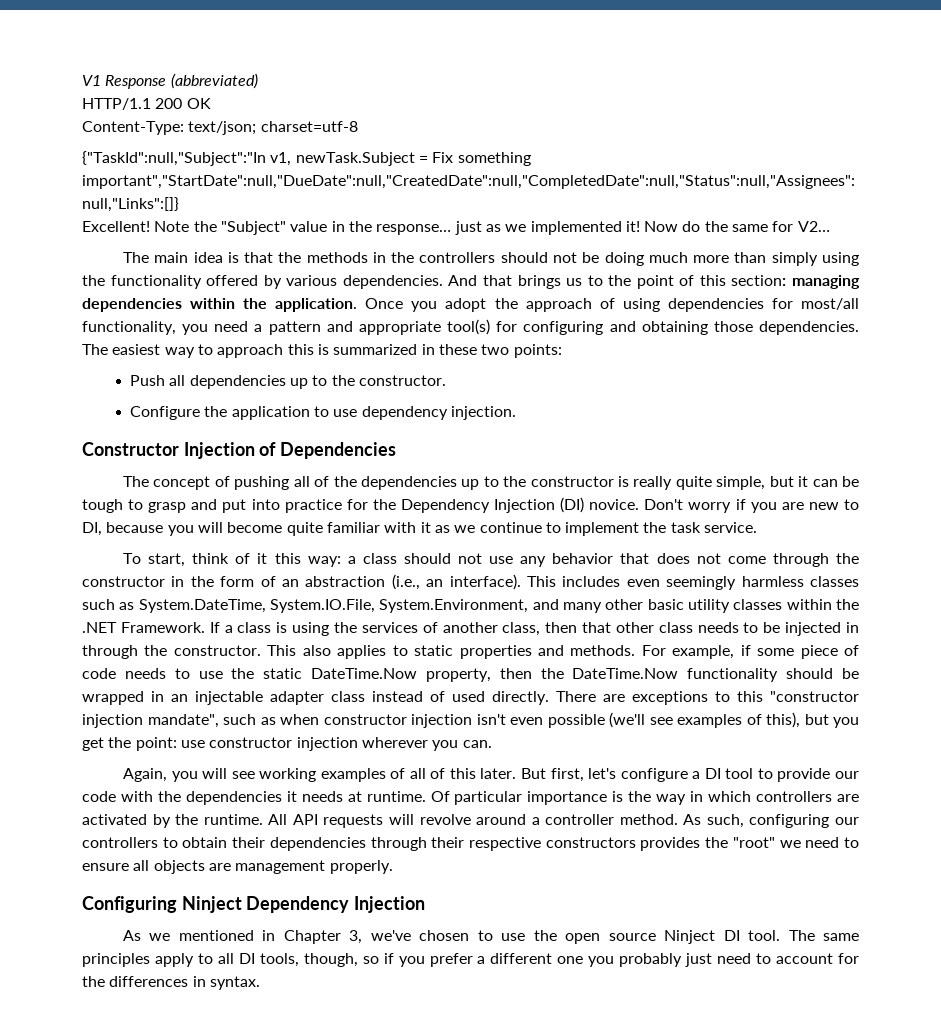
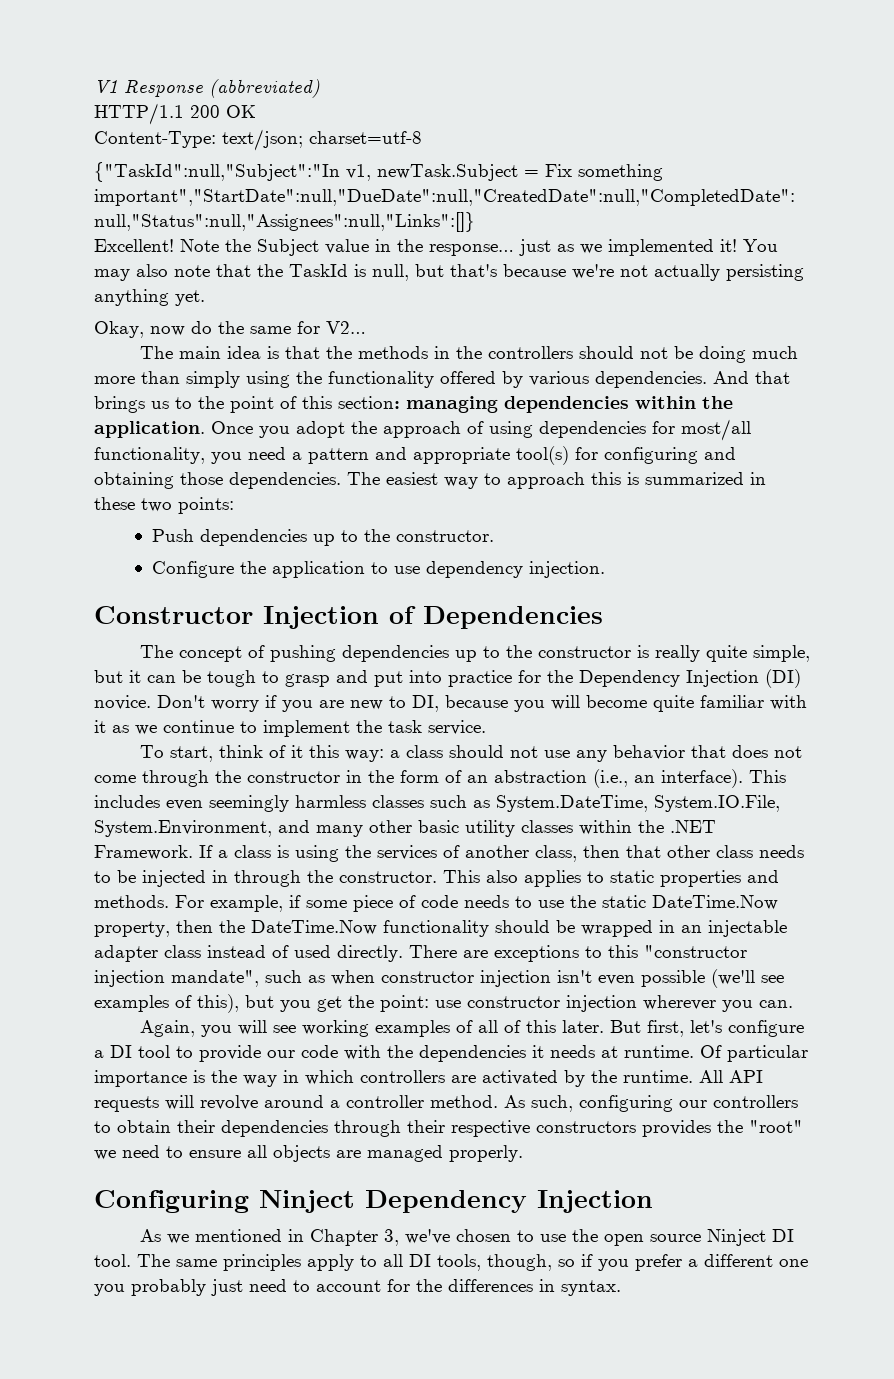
- Note the "Subject" value in the response… just as we implemented it!
+ Note the Subject value in the response… just as we implemented it!
- Now do the same for V2…
+ You may also note that the TaskId is null, but that's because we're not actually persisting anything yet.
+ Okay, now do the same for V2…
- Push all dependencies up to the constructor.
+ Push dependencies up to the constructor.
- The concept of pushing all of the dependencies up to the constructor is really quite simple, but it can be tough to grasp and put into practice for the Dependency Injection (DI) novice.
+ The concept of pushing dependencies up to the constructor is really quite simple, but it can be tough to grasp and put into practice for the Dependency Injection (DI) novice.
- As such, configuring our controllers to obtain their dependencies through their respective constructors provides the "root" we need to ensure all objects are management properly.
+ As such, configuring our controllers to obtain their dependencies through their respective constructors provides the "root" we need to ensure all objects are managed properly.

